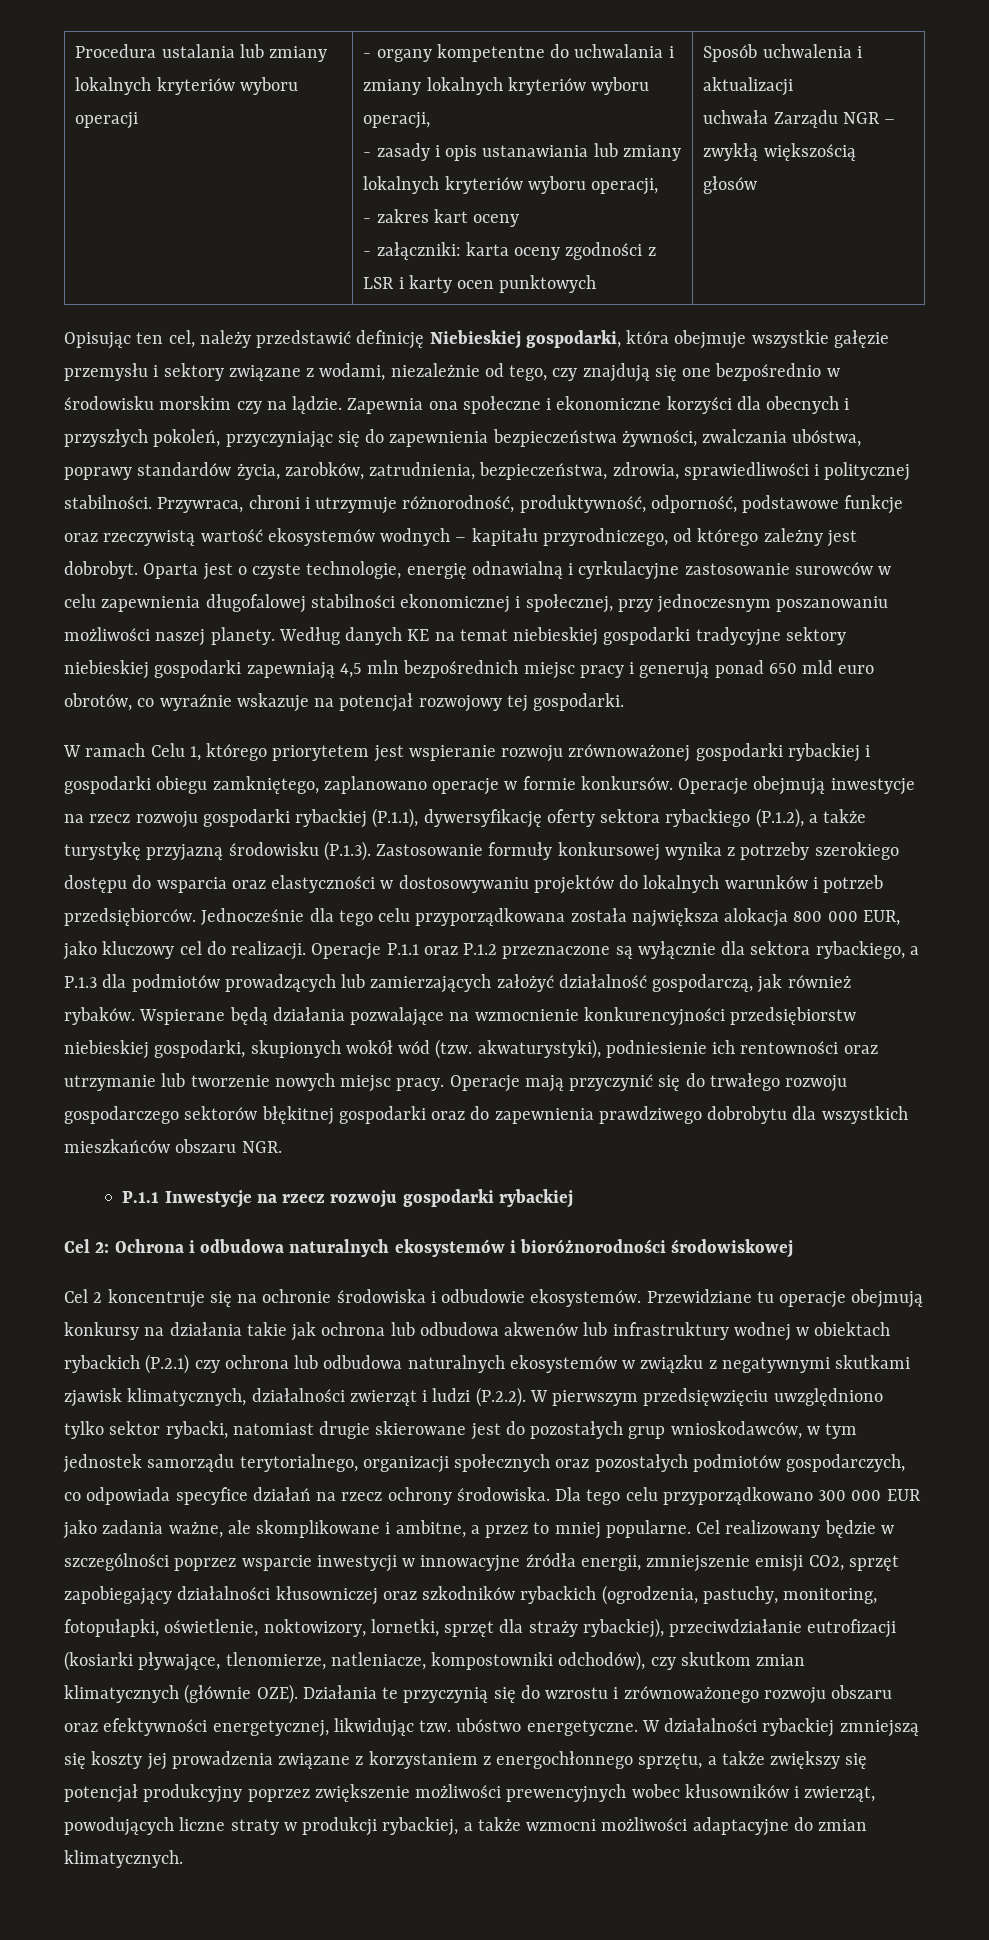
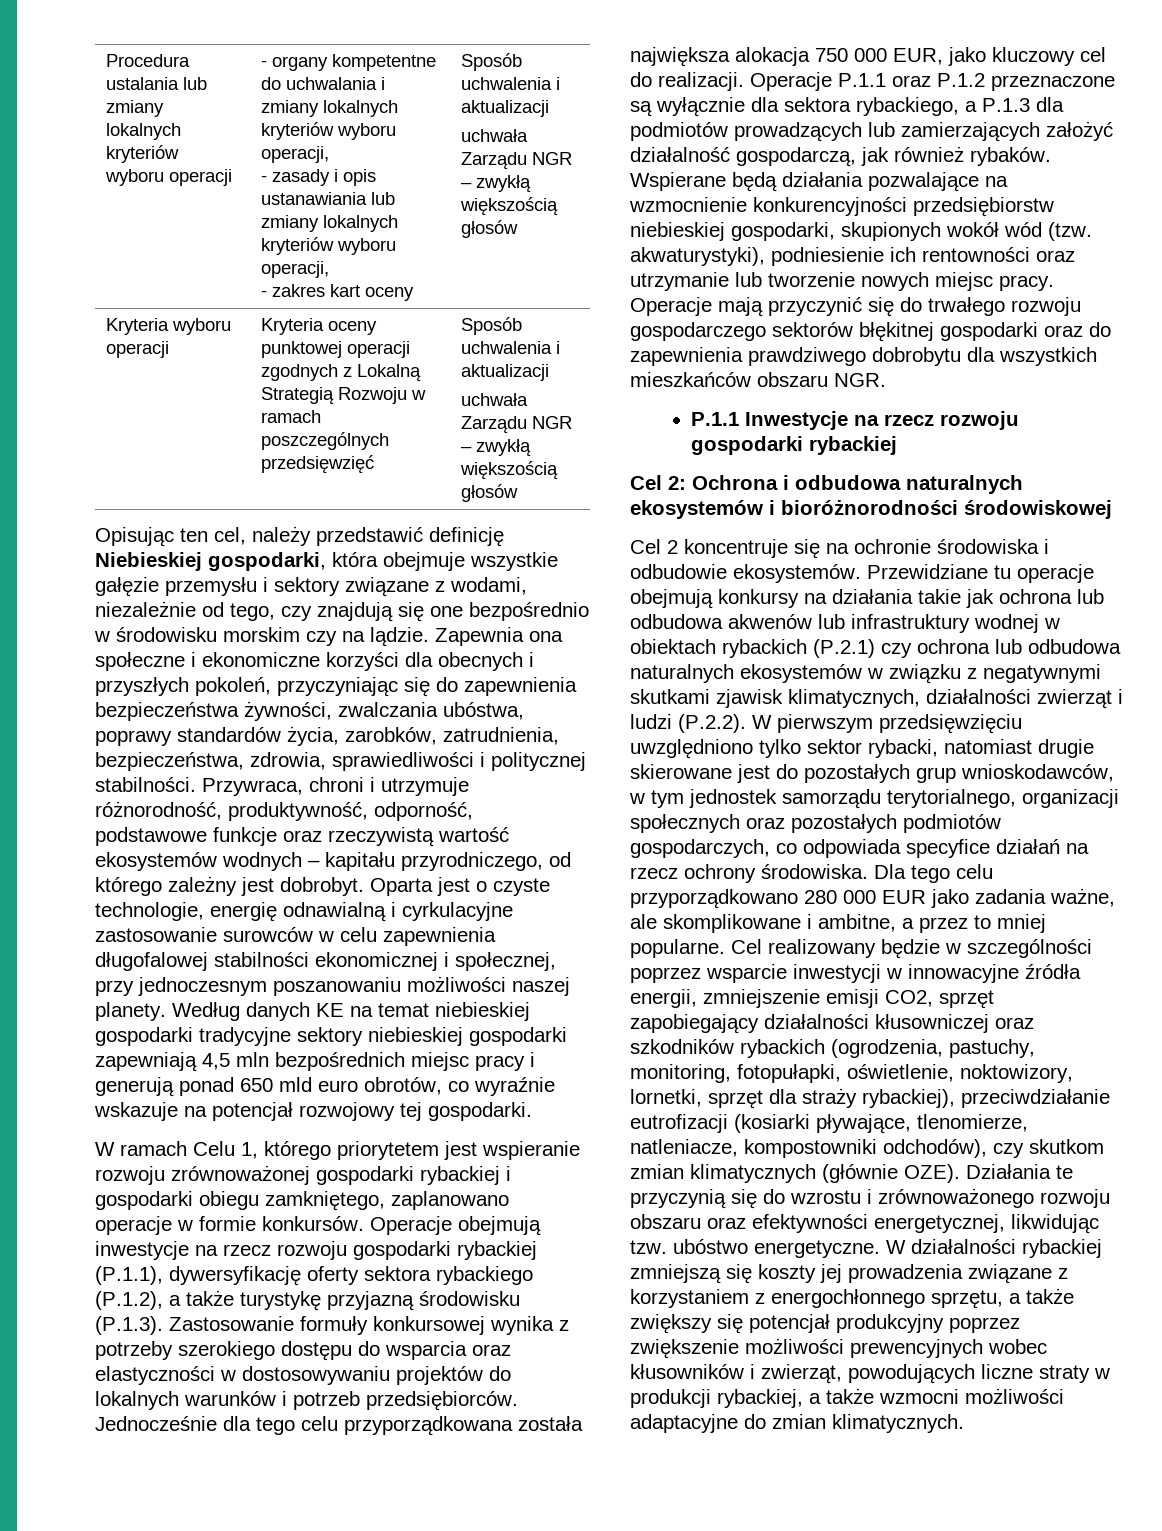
- - zakres kart oceny
- - załączniki: karta oceny zgodności z LSR i karty ocen punktowych | Sposób uchwalenia i aktualizacji
+ - zakres kart oceny | Sposób uchwalenia i aktualizacji
+ uchwała Zarządu NGR – zwykłą większością głosów
+ Kryteria wyboru operacji | Kryteria oceny punktowej operacji zgodnych z Lokalną Strategią Rozwoju w ramach poszczególnych przedsięwzięć | Sposób uchwalenia i aktualizacji
- Jednocześnie dla tego celu przyporządkowana została największa alokacja 800 000 EUR, jako kluczowy cel do realizacji.
+ Jednocześnie dla tego celu przyporządkowana została największa alokacja 750 000 EUR, jako kluczowy cel do realizacji.
- Dla tego celu przyporządkowano 300 000 EUR jako zadania ważne, ale skomplikowane i ambitne, a przez to mniej popularne.
+ Dla tego celu przyporządkowano 280 000 EUR jako zadania ważne, ale skomplikowane i ambitne, a przez to mniej popularne.

